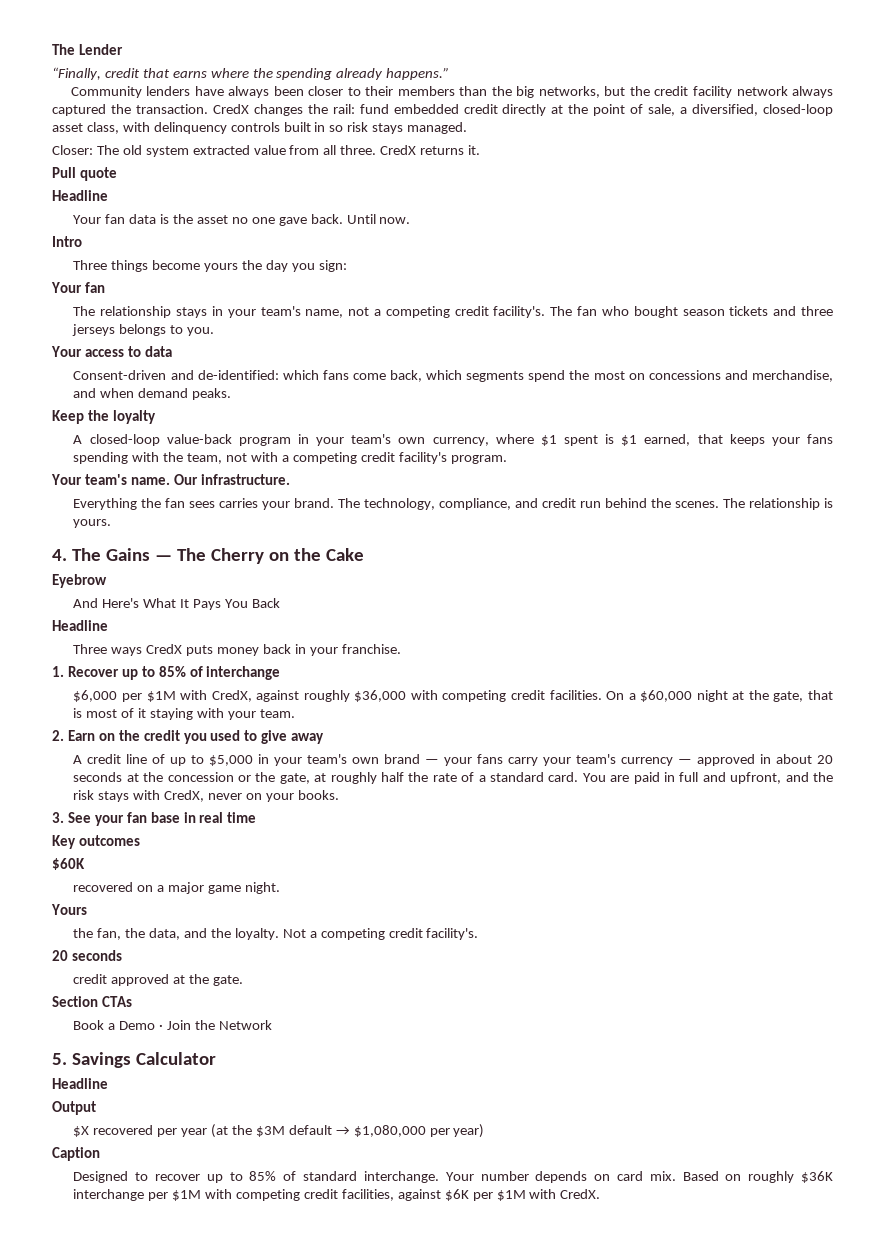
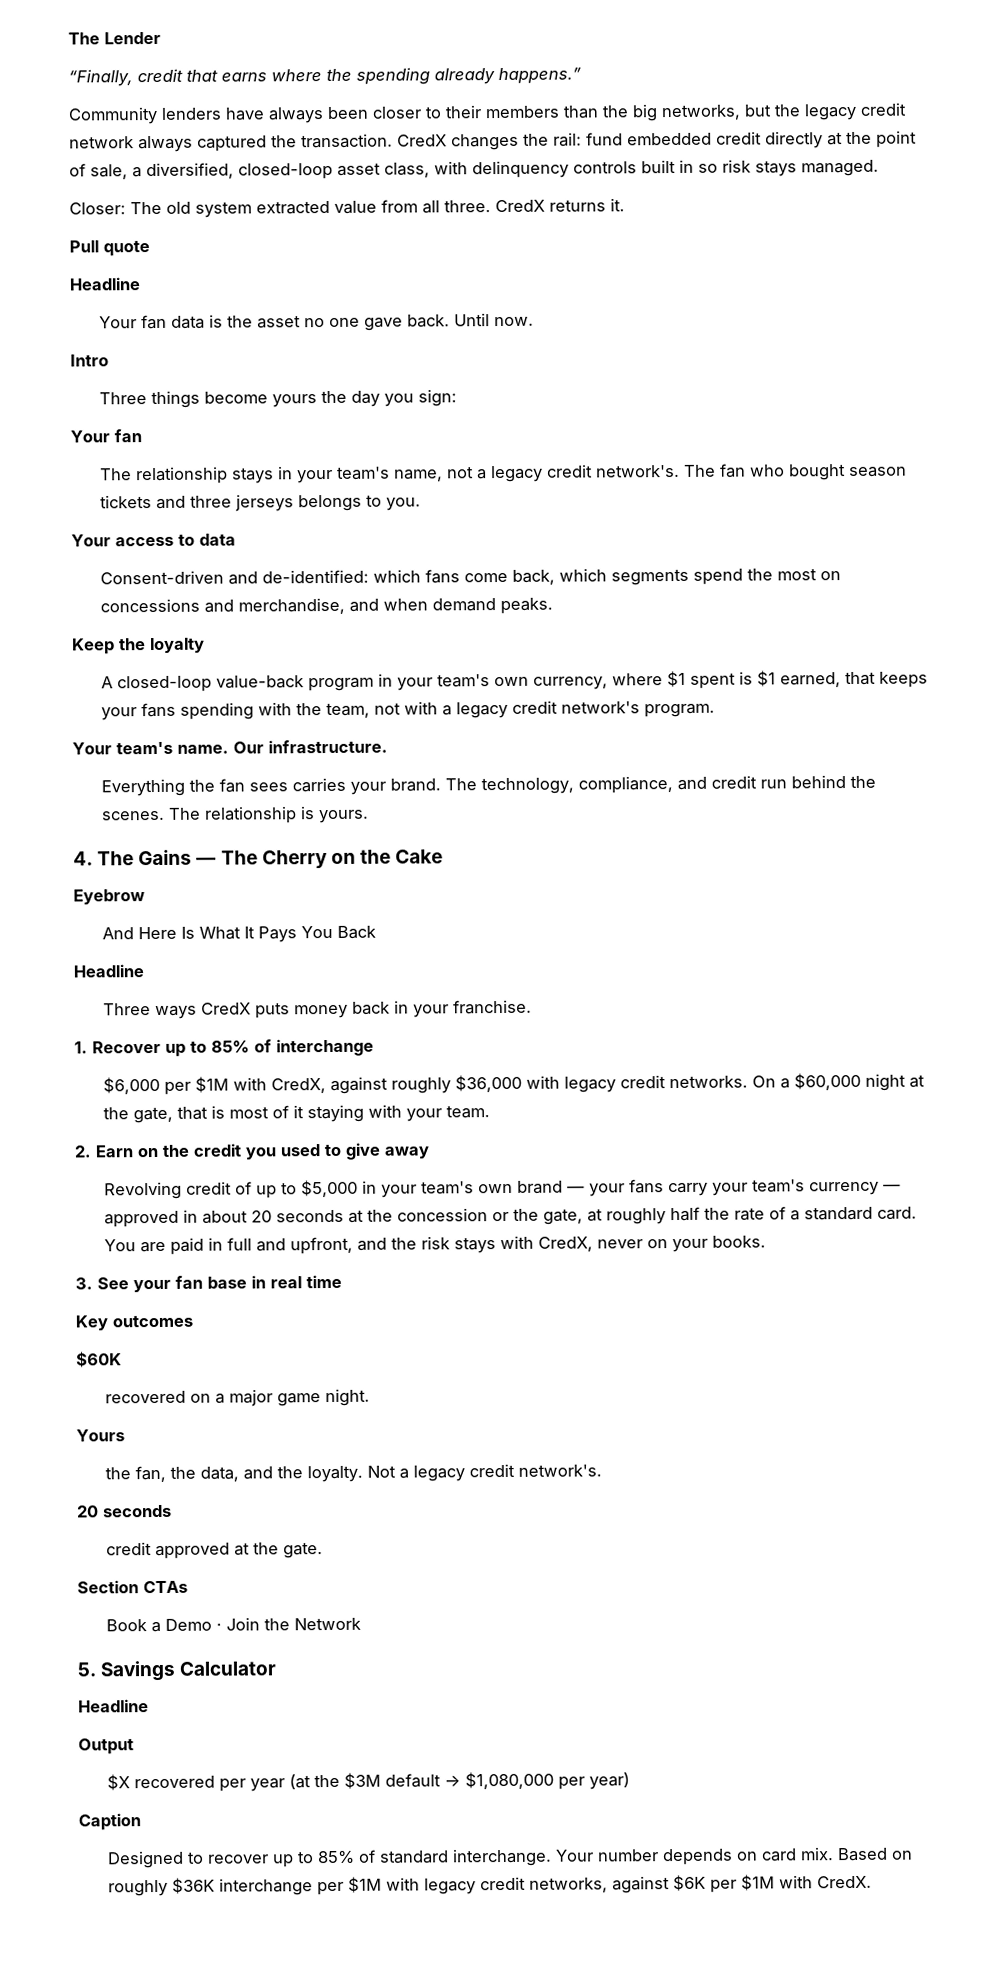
- Community lenders have always been closer to their members than the big networks, but the credit facility network always captured the transaction.
+ Community lenders have always been closer to their members than the big networks, but the legacy credit network always captured the transaction.
- The relationship stays in your team's name, not a competing credit facility's.
+ The relationship stays in your team's name, not a legacy credit network's.
- A closed-loop value-back program in your team's own currency, where $1 spent is $1 earned, that keeps your fans spending with the team, not with a competing credit facility's program.
+ A closed-loop value-back program in your team's own currency, where $1 spent is $1 earned, that keeps your fans spending with the team, not with a legacy credit network's program.
- And Here's What It Pays You Back
+ And Here Is What It Pays You Back
- $6,000 per $1M with CredX, against roughly $36,000 with competing credit facilities.
+ $6,000 per $1M with CredX, against roughly $36,000 with legacy credit networks.
- A credit line of up to $5,000 in your team's own brand — your fans carry your team's currency — approved in about 20 seconds at the concession or the gate, at roughly half the rate of a standard card.
+ Revolving credit of up to $5,000 in your team's own brand — your fans carry your team's currency — approved in about 20 seconds at the concession or the gate, at roughly half the rate of a standard card.
- Not a competing credit facility's.
+ Not a legacy credit network's.
- Based on roughly $36K interchange per $1M with competing credit facilities, against $6K per $1M with CredX.
+ Based on roughly $36K interchange per $1M with legacy credit networks, against $6K per $1M with CredX.

